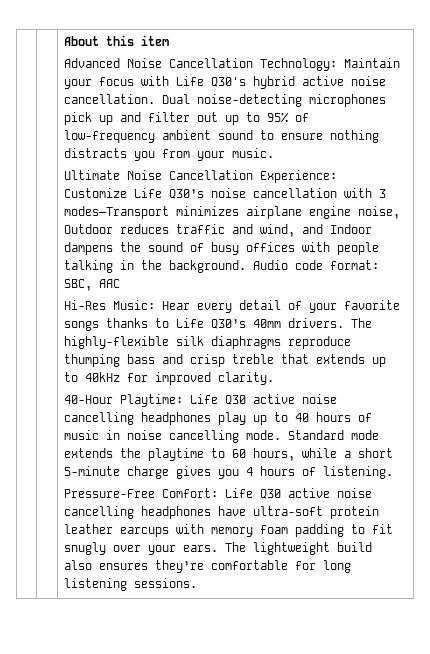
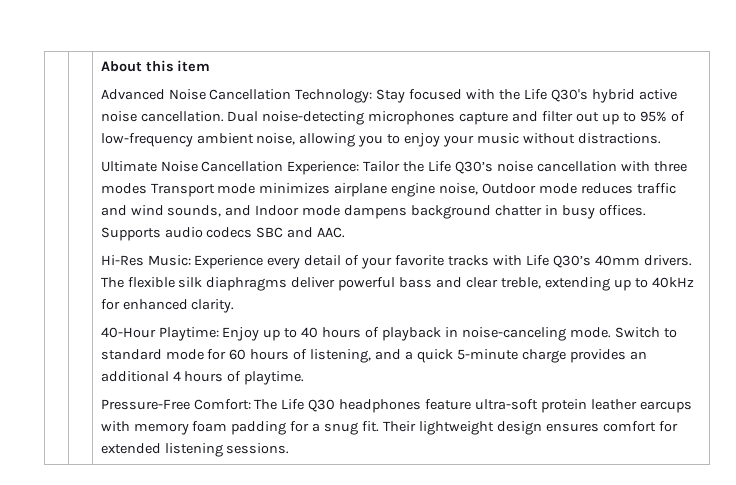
- Advanced Noise Cancellation Technology: Maintain your focus with Life Q30's hybrid active noise cancellation.
+ Advanced Noise Cancellation Technology: Stay focused with the Life Q30's hybrid active noise cancellation.
- Dual noise-detecting microphones pick up and filter out up to 95% of low-frequency ambient sound to ensure nothing distracts you from your music.
+ Dual noise-detecting microphones capture and filter out up to 95% of low-frequency ambient noise, allowing you to enjoy your music without distractions.
- Ultimate Noise Cancellation Experience: Customize Life Q30’s noise cancellation with 3 modes—Transport minimizes airplane engine noise, Outdoor reduces traffic and wind, and Indoor dampens the sound of busy offices with people talking in the background. Audio code format: SBC, AAC
+ Ultimate Noise Cancellation Experience: Tailor the Life Q30’s noise cancellation with three modes Transport mode minimizes airplane engine noise, Outdoor mode reduces traffic and wind sounds, and Indoor mode dampens background chatter in busy offices. Supports audio codecs SBC and AAC.
- Hi-Res Music: Hear every detail of your favorite songs thanks to Life Q30’s 40mm drivers.
+ Hi-Res Music: Experience every detail of your favorite tracks with Life Q30’s 40mm drivers.
- The highly-flexible silk diaphragms reproduce thumping bass and crisp treble that extends up to 40kHz for improved clarity.
+ The flexible silk diaphragms deliver powerful bass and clear treble, extending up to 40kHz for enhanced clarity.
- 40-Hour Playtime: Life Q30 active noise cancelling headphones play up to 40 hours of music in noise cancelling mode. Standard mode extends the playtime to 60 hours, while a short 5-minute charge gives you 4 hours of listening.
+ 40-Hour Playtime: Enjoy up to 40 hours of playback in noise-canceling mode. Switch to standard mode for 60 hours of listening, and a quick 5-minute charge provides an additional 4 hours of playtime.
- Pressure-Free Comfort: Life Q30 active noise cancelling headphones have ultra-soft protein leather earcups with memory foam padding to fit snugly over your ears. The lightweight build also ensures they’re comfortable for long listening sessions.
+ Pressure-Free Comfort: The Life Q30 headphones feature ultra-soft protein leather earcups with memory foam padding for a snug fit. Their lightweight design ensures comfort for extended listening sessions.

